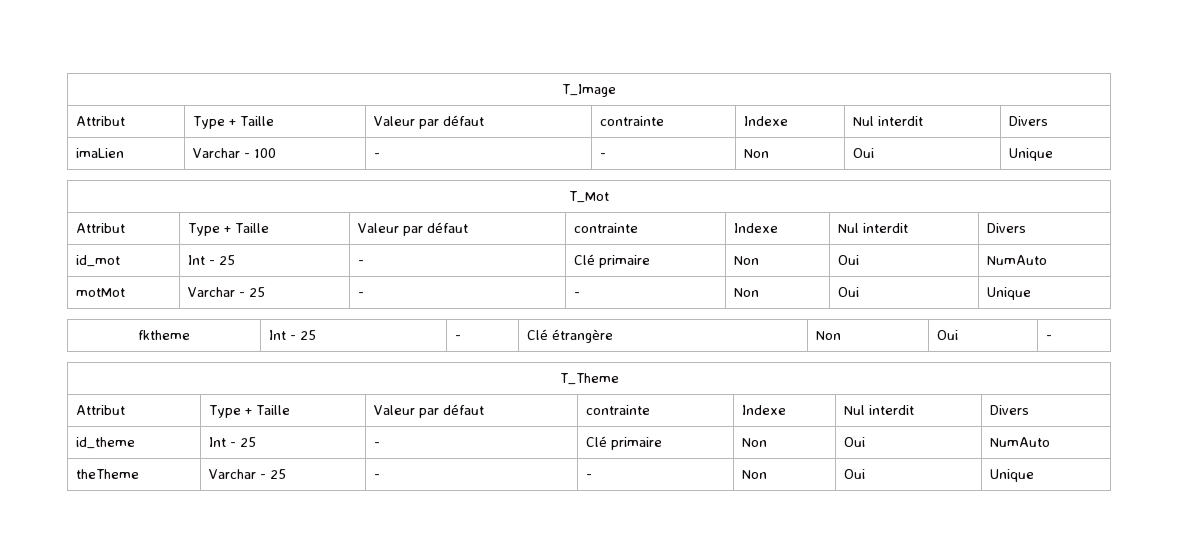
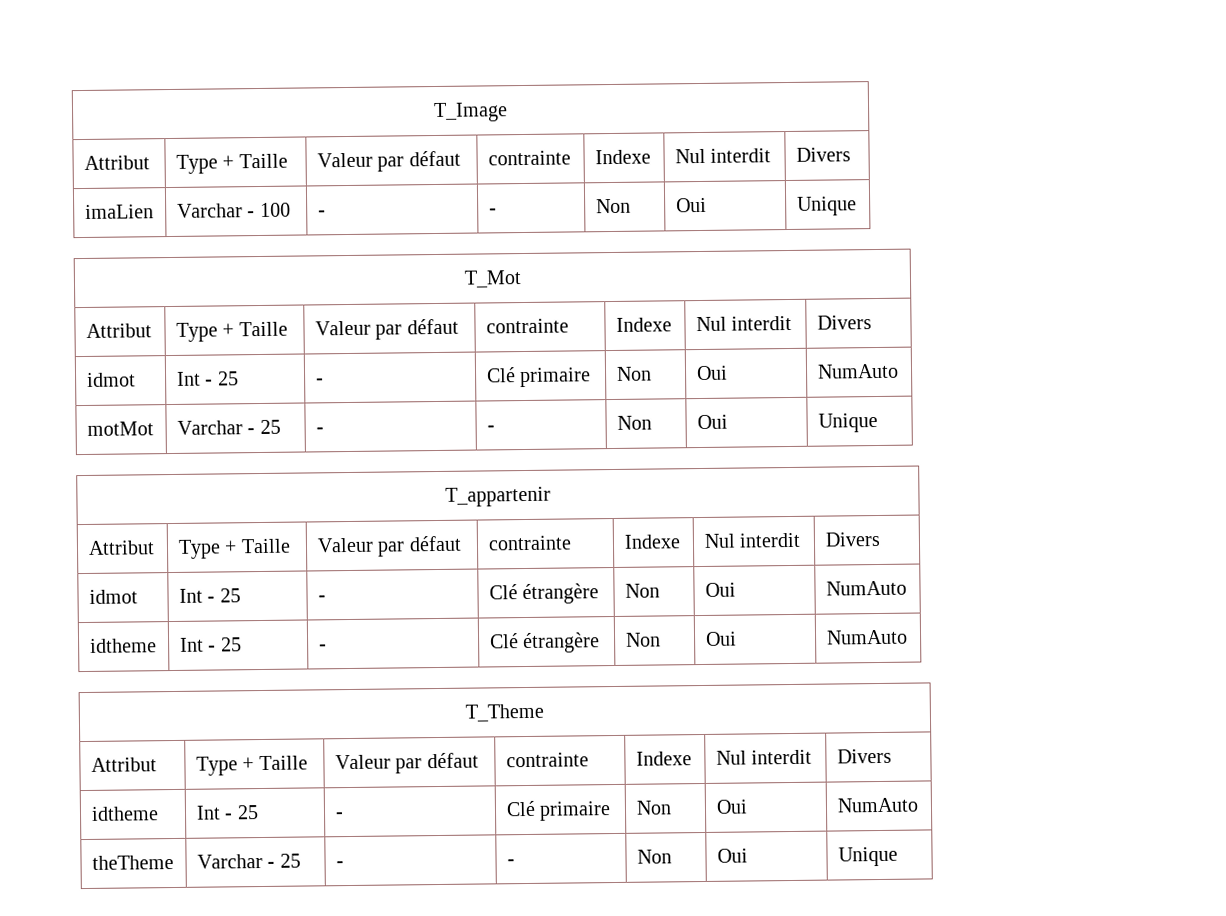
- id_mot | Int - 25 | - | Clé primaire | Non | Oui | NumAuto
+ idmot | Int - 25 | - | Clé primaire | Non | Oui | NumAuto
- fktheme | Int - 25 | - | Clé étrangère | Non | Oui | -
+ T_appartenir
+ Attribut | Type + Taille | Valeur par défaut | contrainte | Indexe | Nul interdit | Divers
+ idmot | Int - 25 | - | Clé étrangère | Non | Oui | NumAuto
+ idtheme | Int - 25 | - | Clé étrangère | Non | Oui | NumAuto
- id_theme | Int - 25 | - | Clé primaire | Non | Oui | NumAuto
+ idtheme | Int - 25 | - | Clé primaire | Non | Oui | NumAuto

